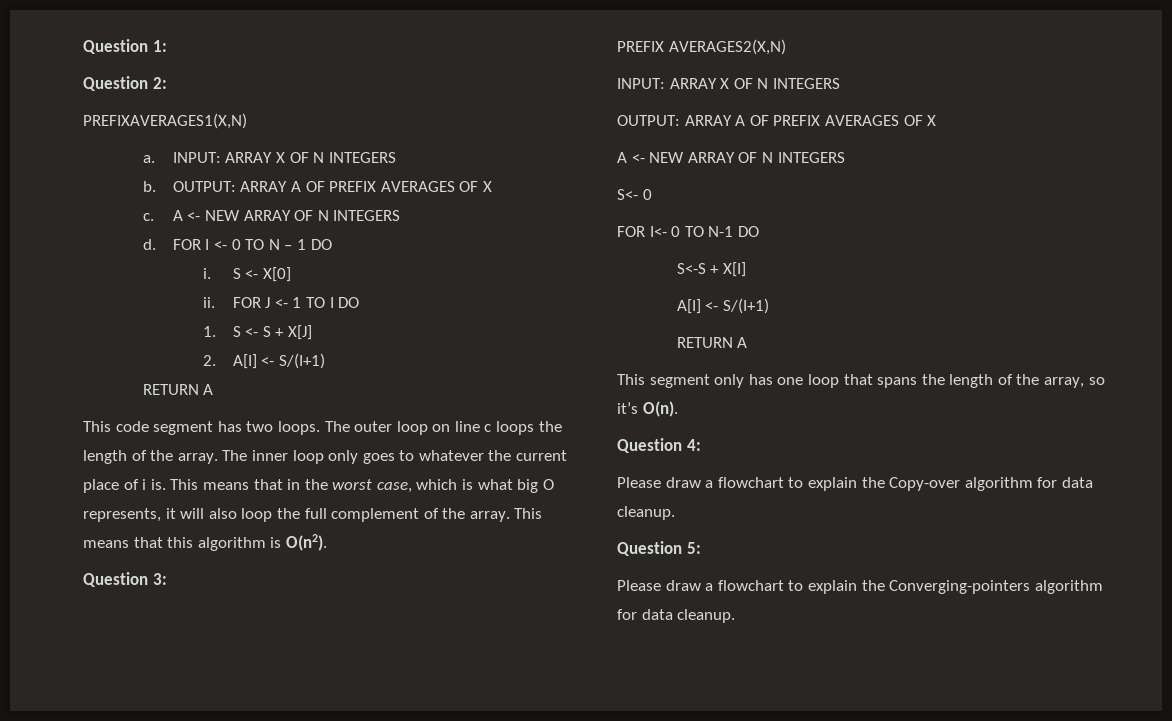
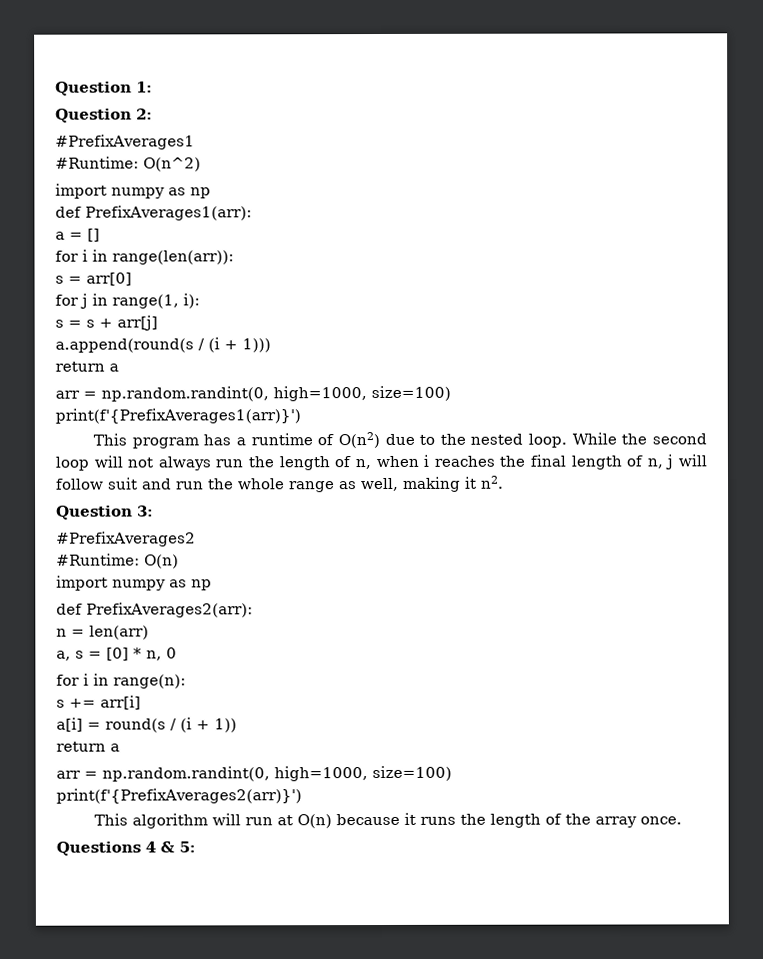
- PREFIXAVERAGES1(X,N)
- a. INPUT: ARRAY X OF N INTEGERS
- b. OUTPUT: ARRAY A OF PREFIX AVERAGES OF X
- c. A <- NEW ARRAY OF N INTEGERS
- d. FOR I <- 0 TO N – 1 DO
- i. S <- X[0]
- ii. FOR J <- 1 TO I DO
- 1. S <- S + X[J]
- 2. A[I] <- S/(I+1)
- RETURN A
- This code segment has two loops. The outer loop on line c loops the length of the array. The inner loop only goes to whatever the current place of i is. This means that in the worst case, which is what big O represents, it will also loop the full complement of the array. This means that this algorithm is O(n2).
+ #PrefixAverages1
+ #Runtime: O(n^2)
+ import numpy as np
+ def PrefixAverages1(arr):
+ a = []
+ for i in range(len(arr)):
+ s = arr[0]
+ for j in range(1, i):
+ s = s + arr[j]
+ a.append(round(s / (i + 1)))
+ return a
+ arr = np.random.randint(0, high=1000, size=100)
+ print(f'{PrefixAverages1(arr)}')
+ This program has a runtime of O(n2) due to the nested loop. While the second loop will not always run the length of n, when i reaches the final length of n, j will follow suit and run the whole range as well, making it n2.
  Question 3:
- PREFIX AVERAGES2(X,N)
- INPUT: ARRAY X OF N INTEGERS
- OUTPUT: ARRAY A OF PREFIX AVERAGES OF X
- A <- NEW ARRAY OF N INTEGERS
- S<- 0
- FOR I<- 0 TO N-1 DO
- S<-S + X[I]
- A[I] <- S/(I+1)
- RETURN A
- This segment only has one loop that spans the length of the array, so it’s O(n).
- Question 4:
- Please draw a flowchart to explain the Copy-over algorithm for data cleanup.
- Question 5:
- Please draw a flowchart to explain the Converging-pointers algorithm for data cleanup.
+ #PrefixAverages2
+ #Runtime: O(n)
+ import numpy as np
+ def PrefixAverages2(arr):
+ n = len(arr)
+ a, s = [0] * n, 0
+ for i in range(n):
+ s += arr[i]
+ a[i] = round(s / (i + 1))
+ return a
+ arr = np.random.randint(0, high=1000, size=100)
+ print(f'{PrefixAverages2(arr)}')
+ This algorithm will run at O(n) because it runs the length of the array once.
+ Questions 4 & 5:

